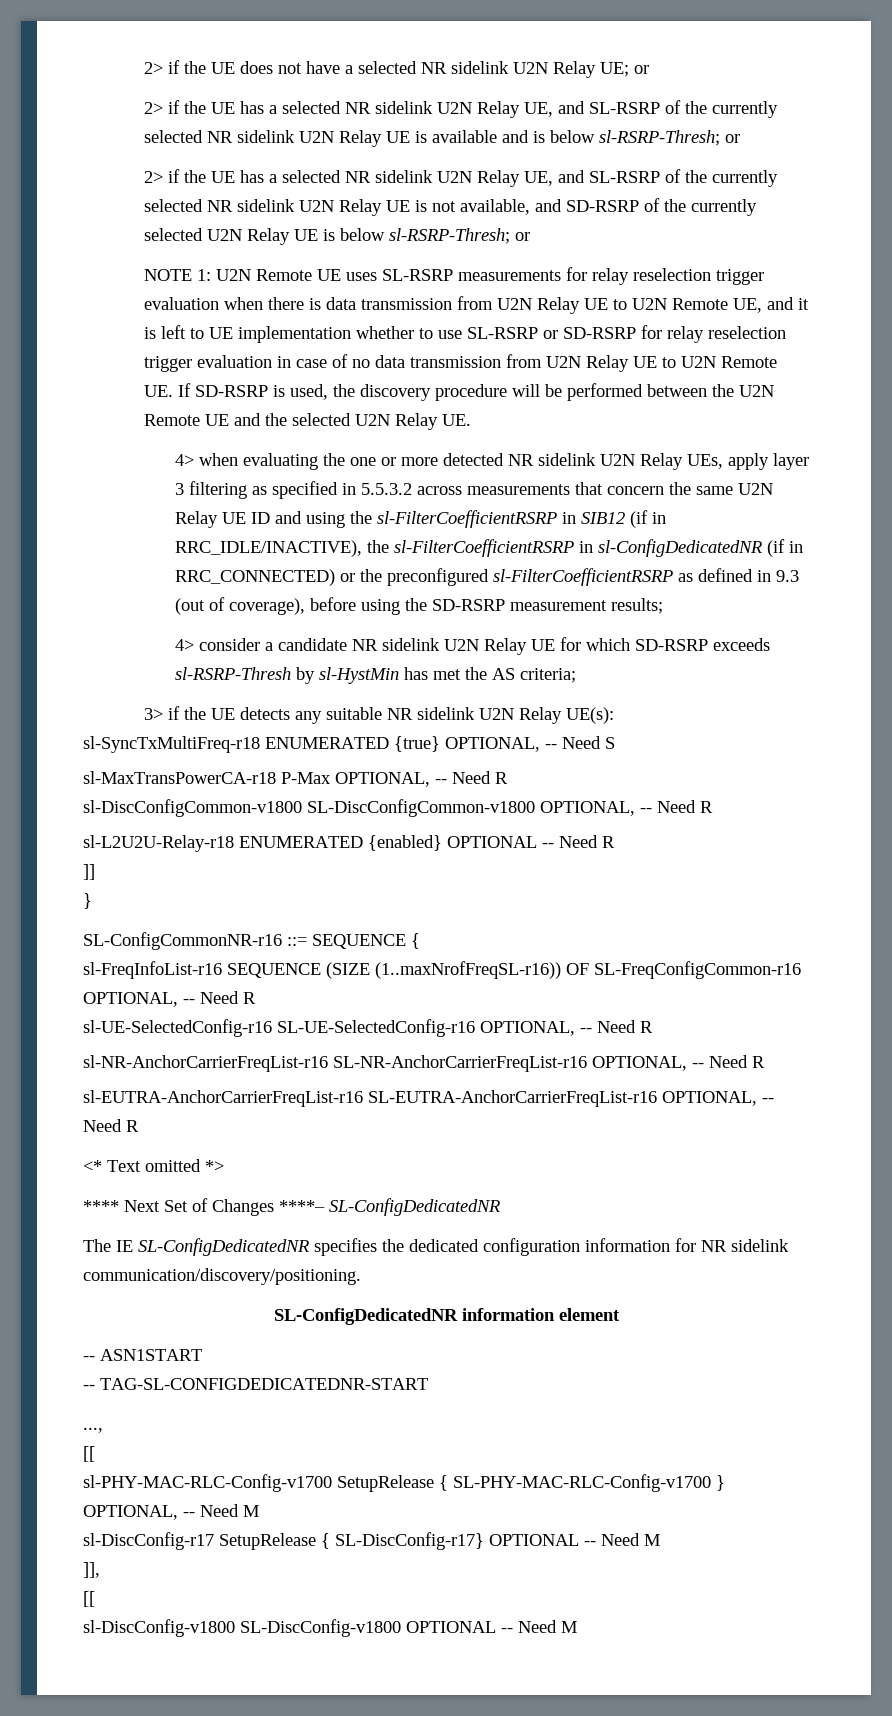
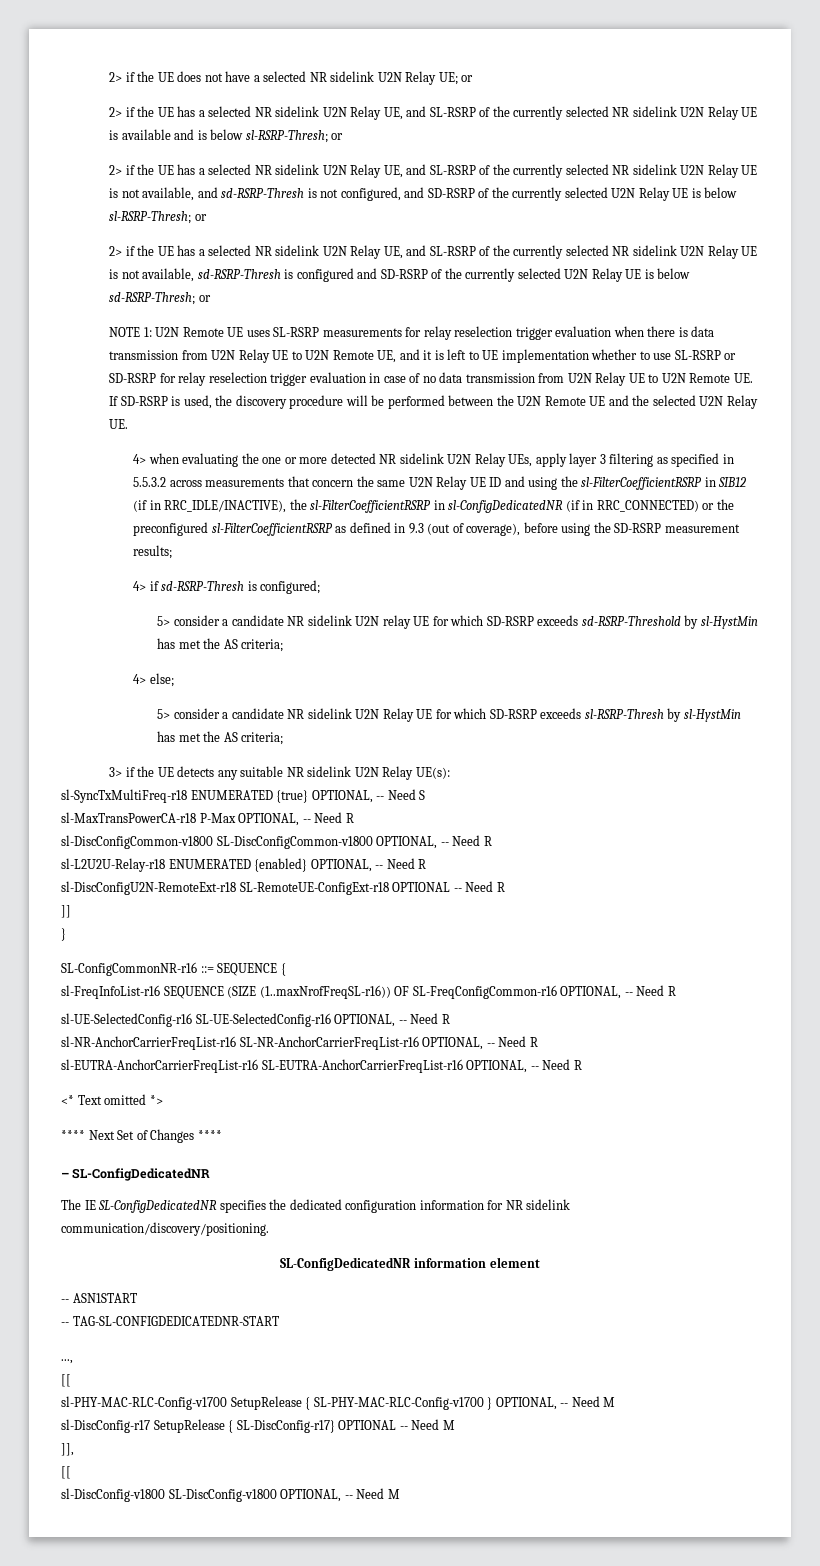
- 2> if the UE has a selected NR sidelink U2N Relay UE, and SL-RSRP of the currently selected NR sidelink U2N Relay UE is not available, and SD-RSRP of the currently selected U2N Relay UE is below sl-RSRP-Thresh; or
+ 2> if the UE has a selected NR sidelink U2N Relay UE, and SL-RSRP of the currently selected NR sidelink U2N Relay UE is not available, and sd-RSRP-Thresh is not configured, and SD-RSRP of the currently selected U2N Relay UE is below sl-RSRP-Thresh; or
+ 2> if the UE has a selected NR sidelink U2N Relay UE, and SL-RSRP of the currently selected NR sidelink U2N Relay UE is not available, sd-RSRP-Thresh is configured and SD-RSRP of the currently selected U2N Relay UE is below sd-RSRP-Thresh; or
- 4> consider a candidate NR sidelink U2N Relay UE for which SD-RSRP exceeds sl-RSRP-Thresh by sl-HystMin has met the AS criteria;
+ 4> if sd-RSRP-Thresh is configured;
+ 5> consider a candidate NR sidelink U2N relay UE for which SD-RSRP exceeds sd-RSRP-Threshold by sl-HystMin has met the AS criteria;
+ 4> else;
+ 5> consider a candidate NR sidelink U2N Relay UE for which SD-RSRP exceeds sl-RSRP-Thresh by sl-HystMin has met the AS criteria;
- sl-L2U2U-Relay-r18 ENUMERATED {enabled} OPTIONAL -- Need R
+ sl-L2U2U-Relay-r18 ENUMERATED {enabled} OPTIONAL, -- Need R
+ sl-DiscConfigU2N-RemoteExt-r18 SL-RemoteUE-ConfigExt-r18 OPTIONAL -- Need R
- **** Next Set of Changes ****– SL-ConfigDedicatedNR
+ **** Next Set of Changes ****
+ – SL-ConfigDedicatedNR
- sl-DiscConfig-v1800 SL-DiscConfig-v1800 OPTIONAL -- Need M
+ sl-DiscConfig-v1800 SL-DiscConfig-v1800 OPTIONAL, -- Need M

